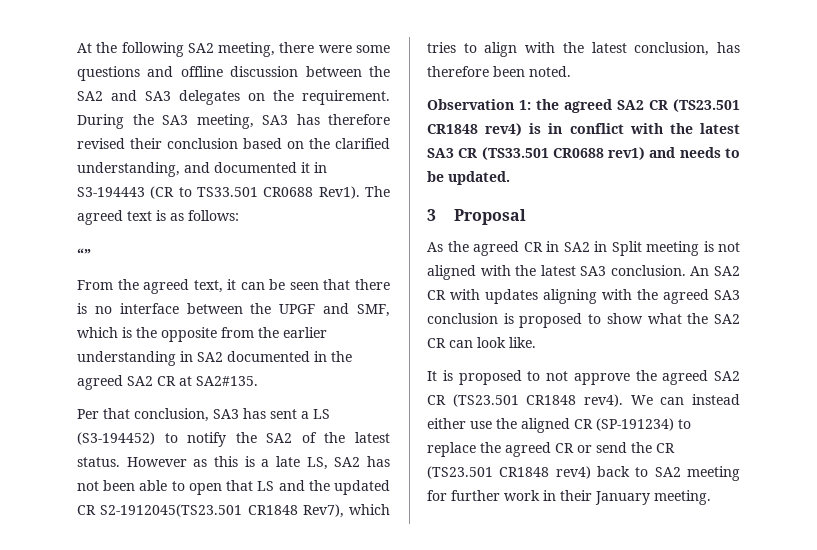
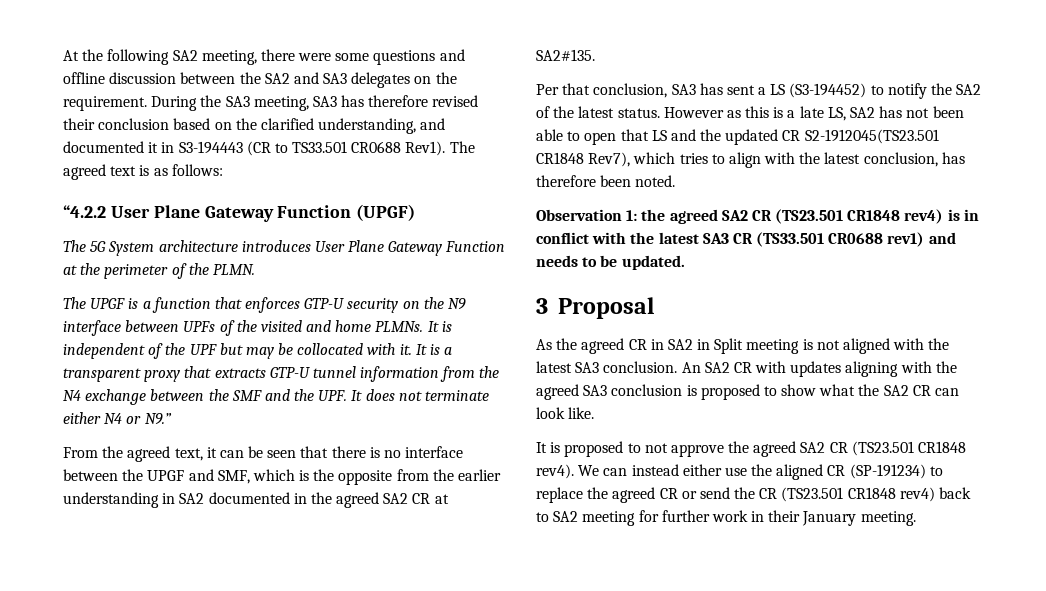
- “”
+ “4.2.2 User Plane Gateway Function (UPGF)
+ The 5G System architecture introduces User Plane Gateway Function at the perimeter of the PLMN.
+ The UPGF is a function that enforces GTP-U security on the N9 interface between UPFs of the visited and home PLMNs. It is independent of the UPF but may be collocated with it. It is a transparent proxy that extracts GTP-U tunnel information from the N4 exchange between the SMF and the UPF. It does not terminate either N4 or N9.”

